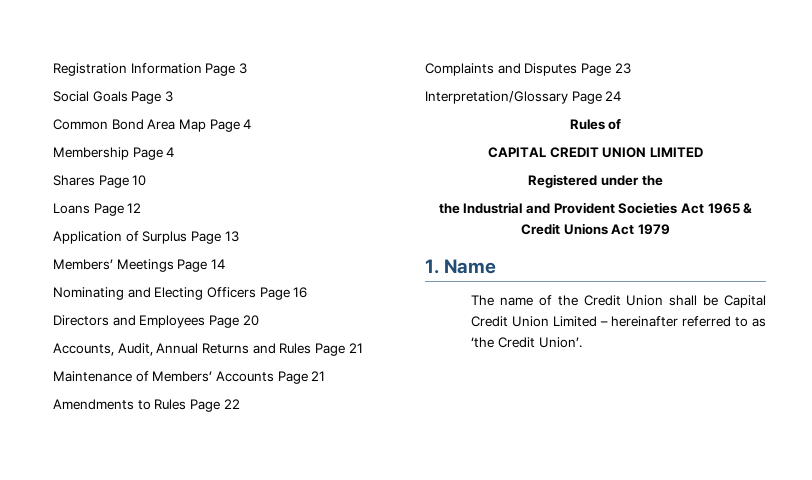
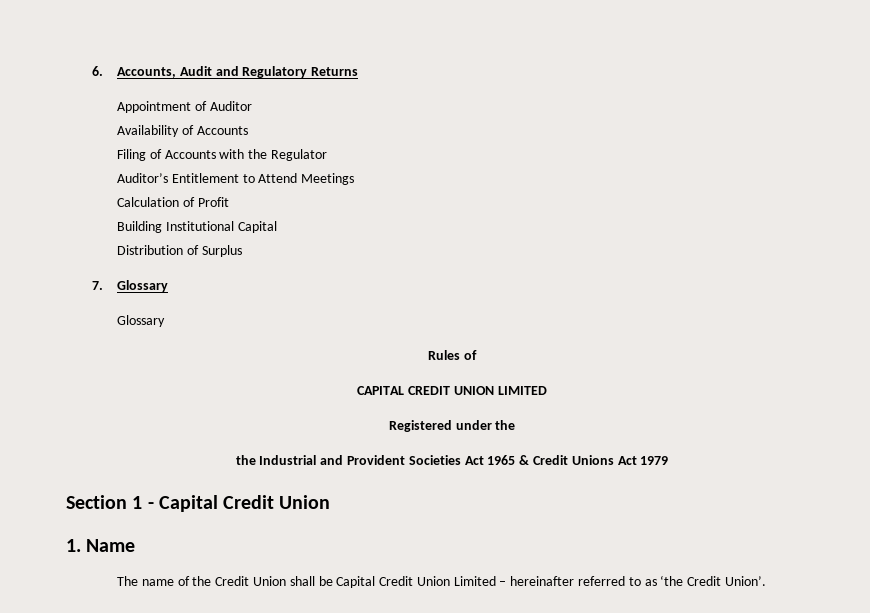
- Registration Information Page 3
- Social Goals Page 3
- Common Bond Area Map Page 4
- Membership Page 4
- Shares Page 10
- Loans Page 12
- Application of Surplus Page 13
- Members’ Meetings Page 14
- Nominating and Electing Officers Page 16
- Directors and Employees Page 20
- Accounts, Audit, Annual Returns and Rules Page 21
- Maintenance of Members’ Accounts Page 21
- Amendments to Rules Page 22
- Complaints and Disputes Page 23
- Interpretation/Glossary Page 24
+ 6. Accounts, Audit and Regulatory Returns
+ Appointment of Auditor
+ Availability of Accounts
+ Filing of Accounts with the Regulator
+ Auditor’s Entitlement to Attend Meetings
+ Calculation of Profit
+ Building Institutional Capital
+ Distribution of Surplus
+ 7. Glossary
+ Glossary
+ Section 1 - Capital Credit Union

